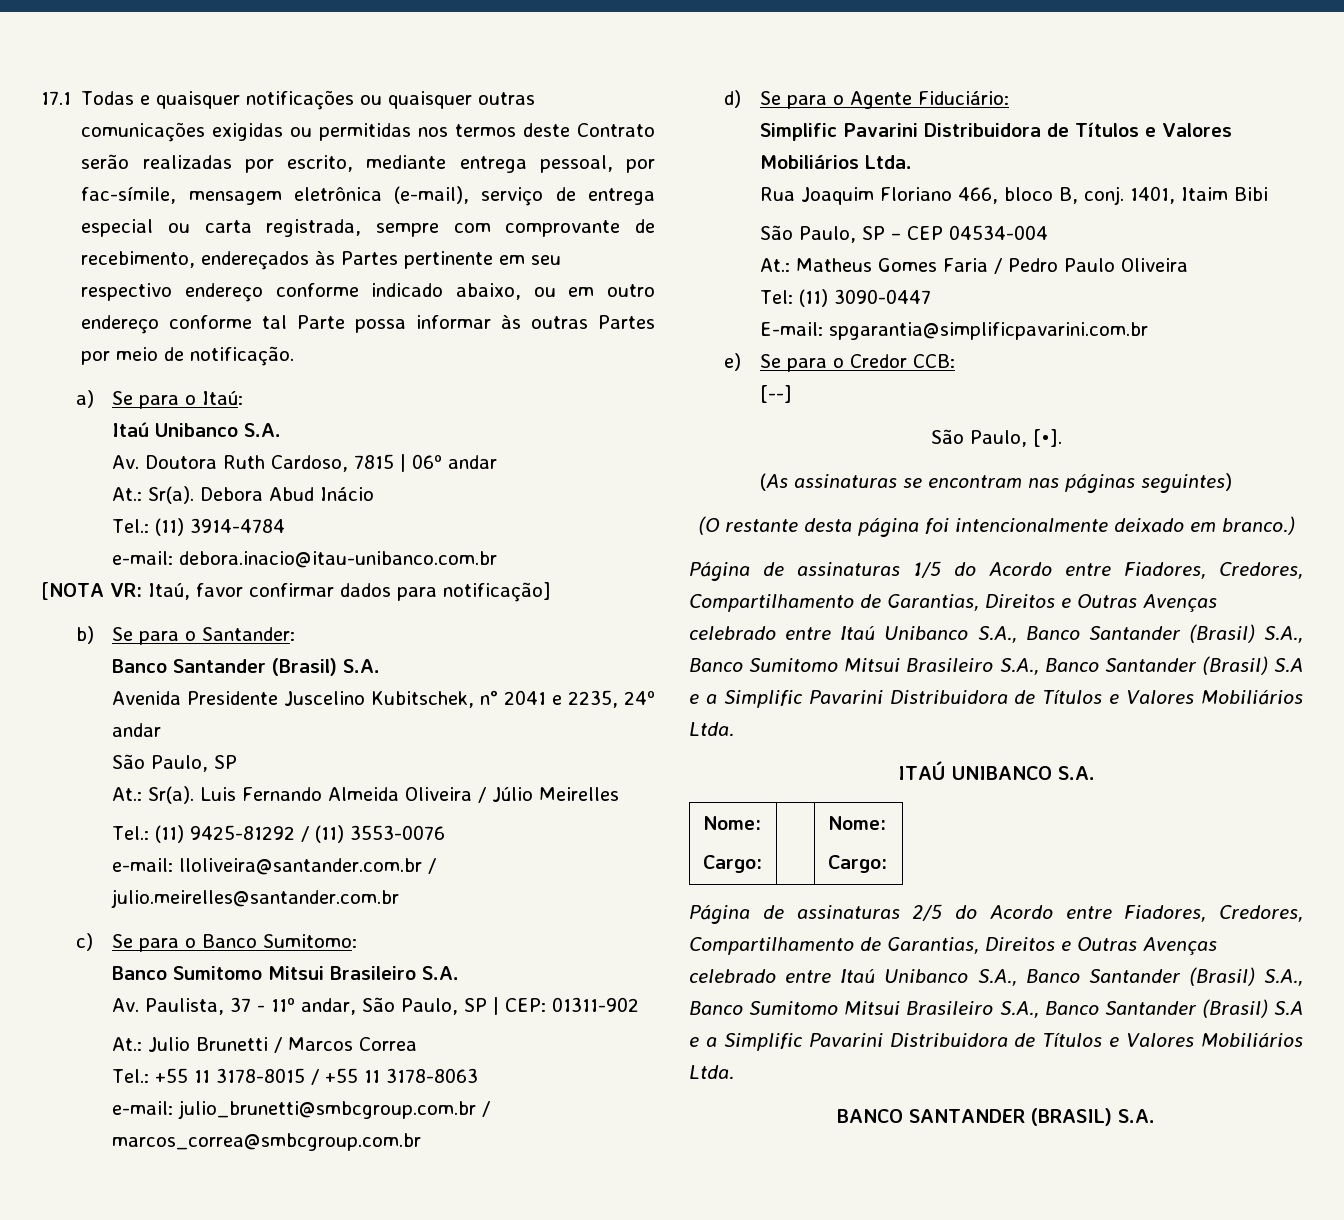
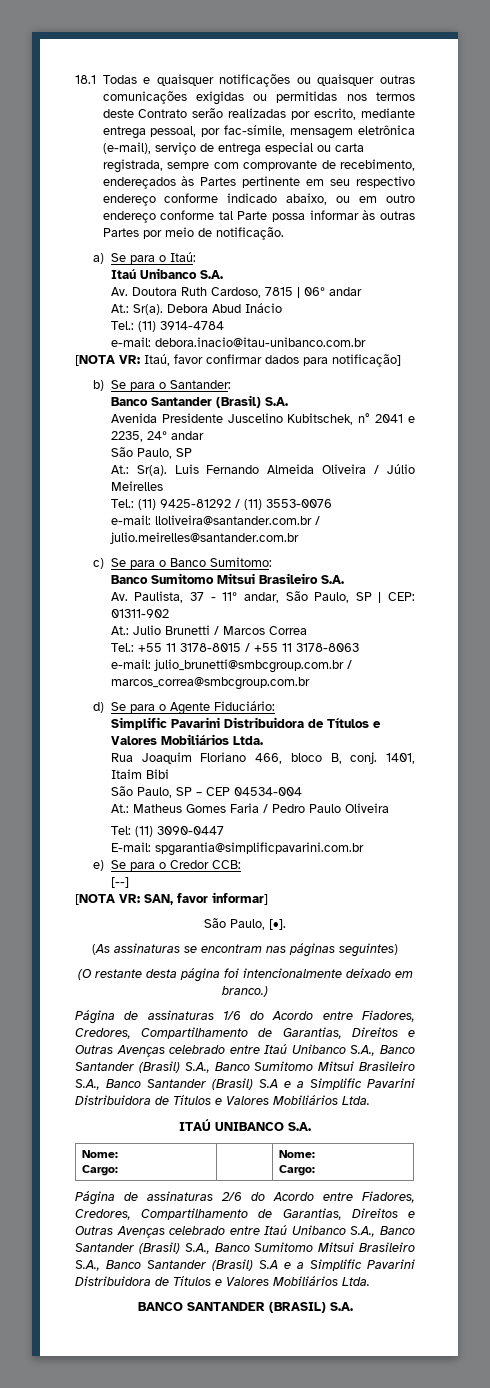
- 17.1 Todas e quaisquer notificações ou quaisquer outras comunicações exigidas ou permitidas nos termos deste Contrato serão realizadas por escrito, mediante entrega pessoal, por fac-símile, mensagem eletrônica (e-mail), serviço de entrega especial ou carta registrada, sempre com comprovante de recebimento, endereçados às Partes pertinente em seu respectivo endereço conforme indicado abaixo, ou em outro endereço conforme tal Parte possa informar às outras Partes por meio de notificação.
+ 18.1 Todas e quaisquer notificações ou quaisquer outras comunicações exigidas ou permitidas nos termos deste Contrato serão realizadas por escrito, mediante entrega pessoal, por fac-símile, mensagem eletrônica (e-mail), serviço de entrega especial ou carta registrada, sempre com comprovante de recebimento, endereçados às Partes pertinente em seu respectivo endereço conforme indicado abaixo, ou em outro endereço conforme tal Parte possa informar às outras Partes por meio de notificação.
+ [NOTA VR: SAN, favor informar]
- Página de assinaturas 1/5 do Acordo entre Fiadores, Credores, Compartilhamento de Garantias, Direitos e Outras Avenças celebrado entre Itaú Unibanco S.A., Banco Santander (Brasil) S.A., Banco Sumitomo Mitsui Brasileiro S.A., Banco Santander (Brasil) S.A e a Simplific Pavarini Distribuidora de Títulos e Valores Mobiliários Ltda.
+ Página de assinaturas 1/6 do Acordo entre Fiadores, Credores, Compartilhamento de Garantias, Direitos e Outras Avenças celebrado entre Itaú Unibanco S.A., Banco Santander (Brasil) S.A., Banco Sumitomo Mitsui Brasileiro S.A., Banco Santander (Brasil) S.A e a Simplific Pavarini Distribuidora de Títulos e Valores Mobiliários Ltda.
- Página de assinaturas 2/5 do Acordo entre Fiadores, Credores, Compartilhamento de Garantias, Direitos e Outras Avenças celebrado entre Itaú Unibanco S.A., Banco Santander (Brasil) S.A., Banco Sumitomo Mitsui Brasileiro S.A., Banco Santander (Brasil) S.A e a Simplific Pavarini Distribuidora de Títulos e Valores Mobiliários Ltda.
+ Página de assinaturas 2/6 do Acordo entre Fiadores, Credores, Compartilhamento de Garantias, Direitos e Outras Avenças celebrado entre Itaú Unibanco S.A., Banco Santander (Brasil) S.A., Banco Sumitomo Mitsui Brasileiro S.A., Banco Santander (Brasil) S.A e a Simplific Pavarini Distribuidora de Títulos e Valores Mobiliários Ltda.

